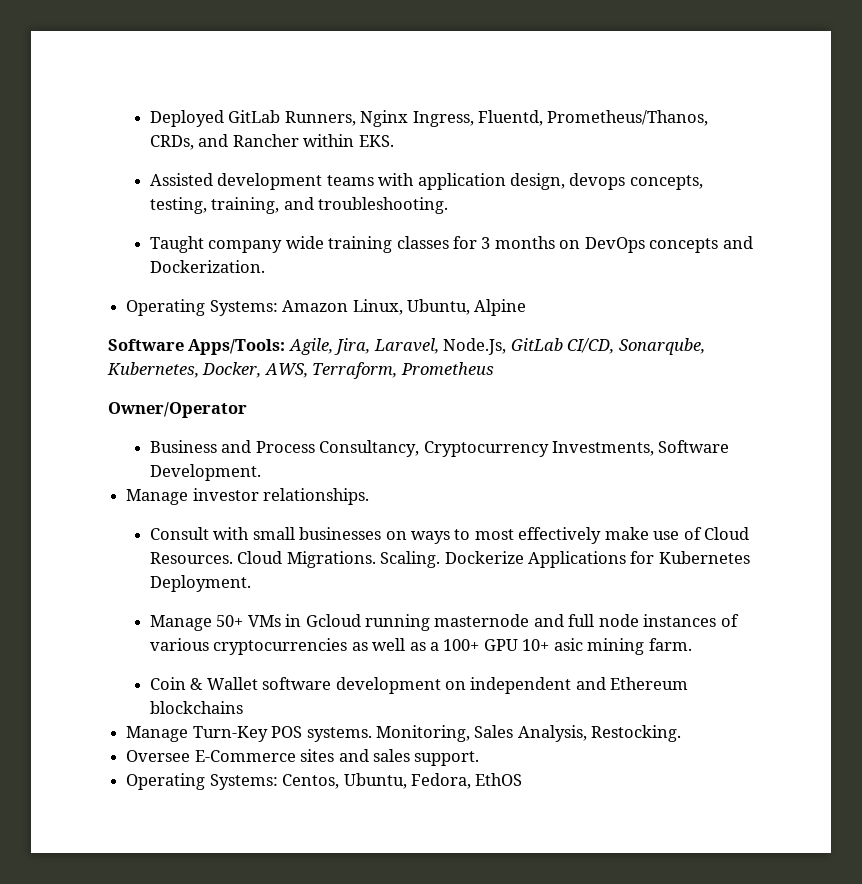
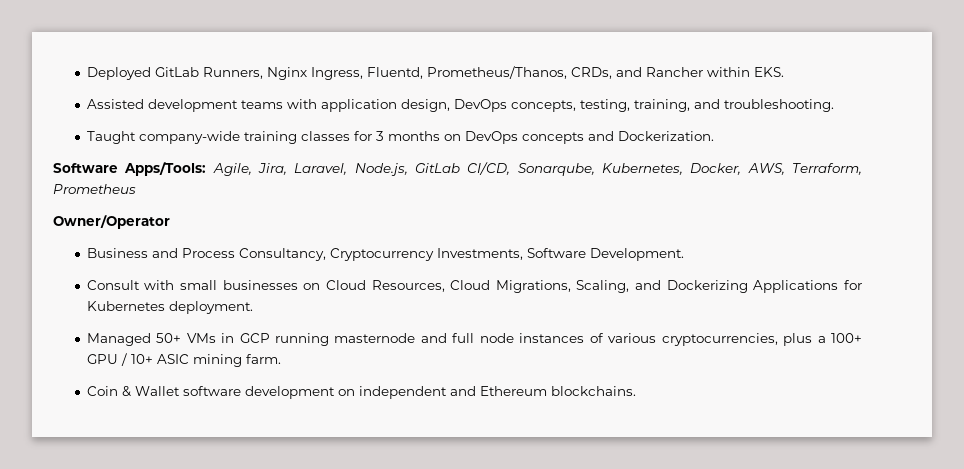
- Assisted development teams with application design, devops concepts, testing, training, and troubleshooting.
+ Assisted development teams with application design, DevOps concepts, testing, training, and troubleshooting.
- Taught company wide training classes for 3 months on DevOps concepts and Dockerization.
+ Taught company-wide training classes for 3 months on DevOps concepts and Dockerization.
- Operating Systems: Amazon Linux, Ubuntu, Alpine
- Software Apps/Tools: Agile, Jira, Laravel, Node.Js, GitLab CI/CD, Sonarqube, Kubernetes, Docker, AWS, Terraform, Prometheus
+ Software Apps/Tools: Agile, Jira, Laravel, Node.js, GitLab CI/CD, Sonarqube, Kubernetes, Docker, AWS, Terraform, Prometheus
- Manage investor relationships.
- Consult with small businesses on ways to most effectively make use of Cloud Resources. Cloud Migrations. Scaling. Dockerize Applications for Kubernetes Deployment.
- Manage 50+ VMs in Gcloud running masternode and full node instances of various cryptocurrencies as well as a 100+ GPU 10+ asic mining farm.
+ Consult with small businesses on Cloud Resources, Cloud Migrations, Scaling, and Dockerizing Applications for Kubernetes deployment.
+ Managed 50+ VMs in GCP running masternode and full node instances of various cryptocurrencies, plus a 100+ GPU / 10+ ASIC mining farm.
- Coin & Wallet software development on independent and Ethereum blockchains
- Manage Turn-Key POS systems. Monitoring, Sales Analysis, Restocking.
- Oversee E-Commerce sites and sales support.
- Operating Systems: Centos, Ubuntu, Fedora, EthOS
+ Coin & Wallet software development on independent and Ethereum blockchains.

